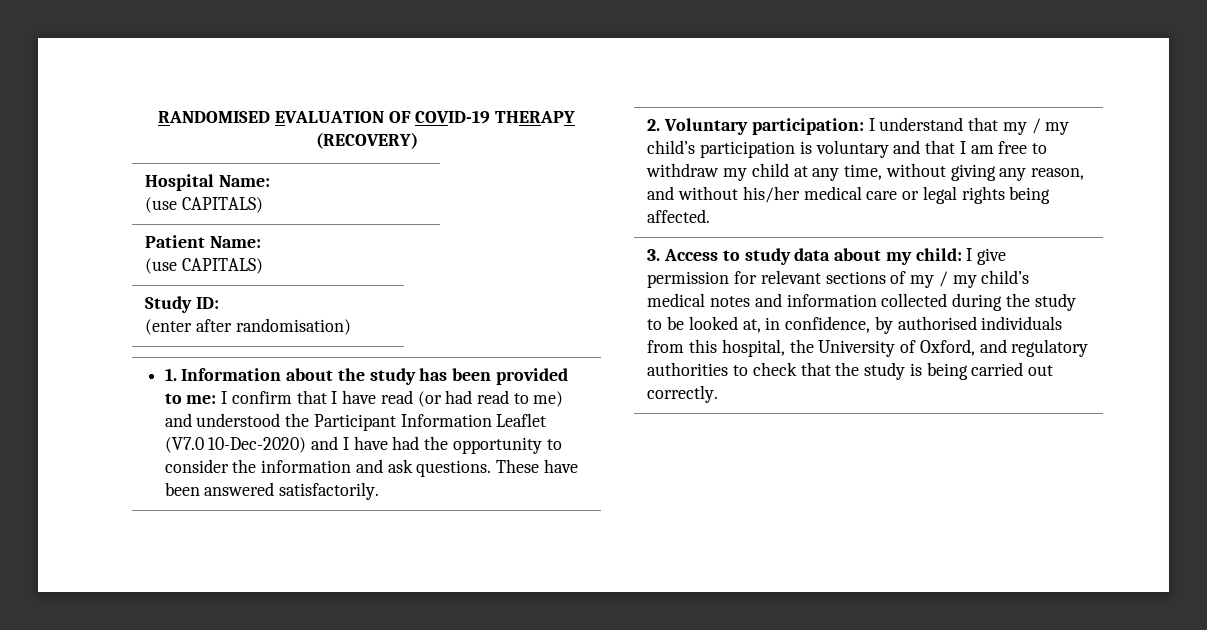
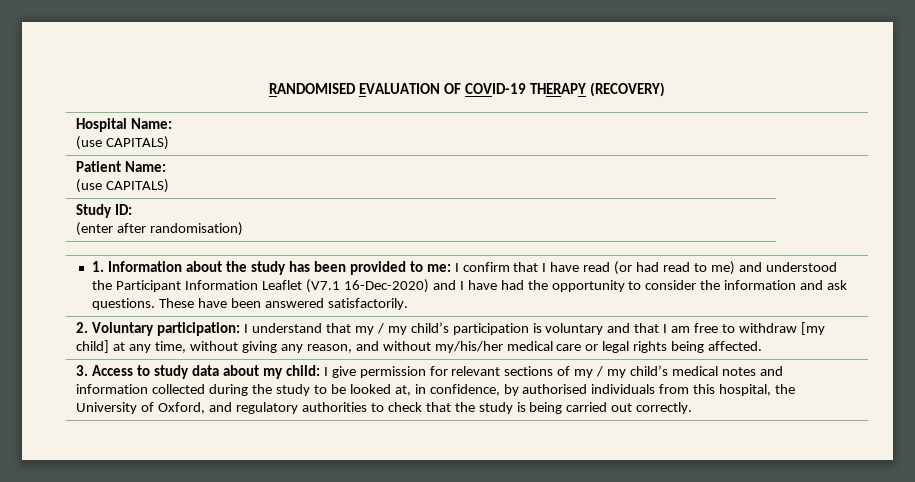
- 1. Information about the study has been provided to me: I confirm that I have read (or had read to me) and understood the Participant Information Leaflet (V7.0 10-Dec-2020) and I have had the opportunity to consider the information and ask questions.
+ 1. Information about the study has been provided to me: I confirm that I have read (or had read to me) and understood the Participant Information Leaflet (V7.1 16-Dec-2020) and I have had the opportunity to consider the information and ask questions.
- 2. Voluntary participation: I understand that my / my child’s participation is voluntary and that I am free to withdraw my child at any time, without giving any reason, and without his/her medical care or legal rights being affected.
+ 2. Voluntary participation: I understand that my / my child’s participation is voluntary and that I am free to withdraw [my child] at any time, without giving any reason, and without my/his/her medical care or legal rights being affected.

